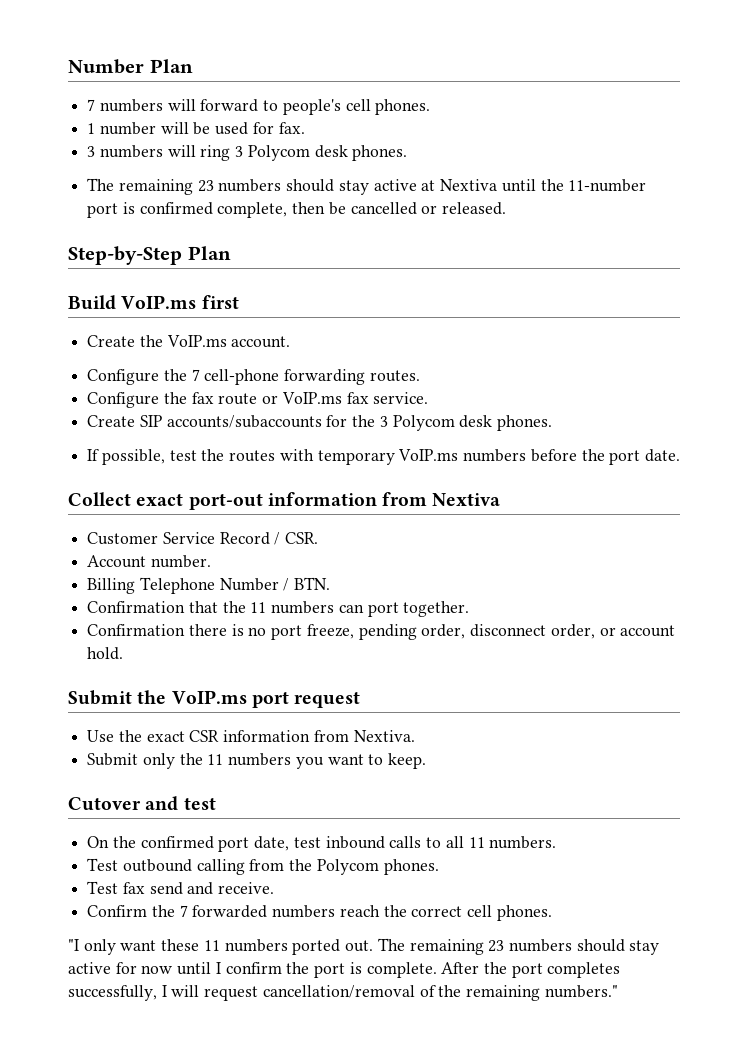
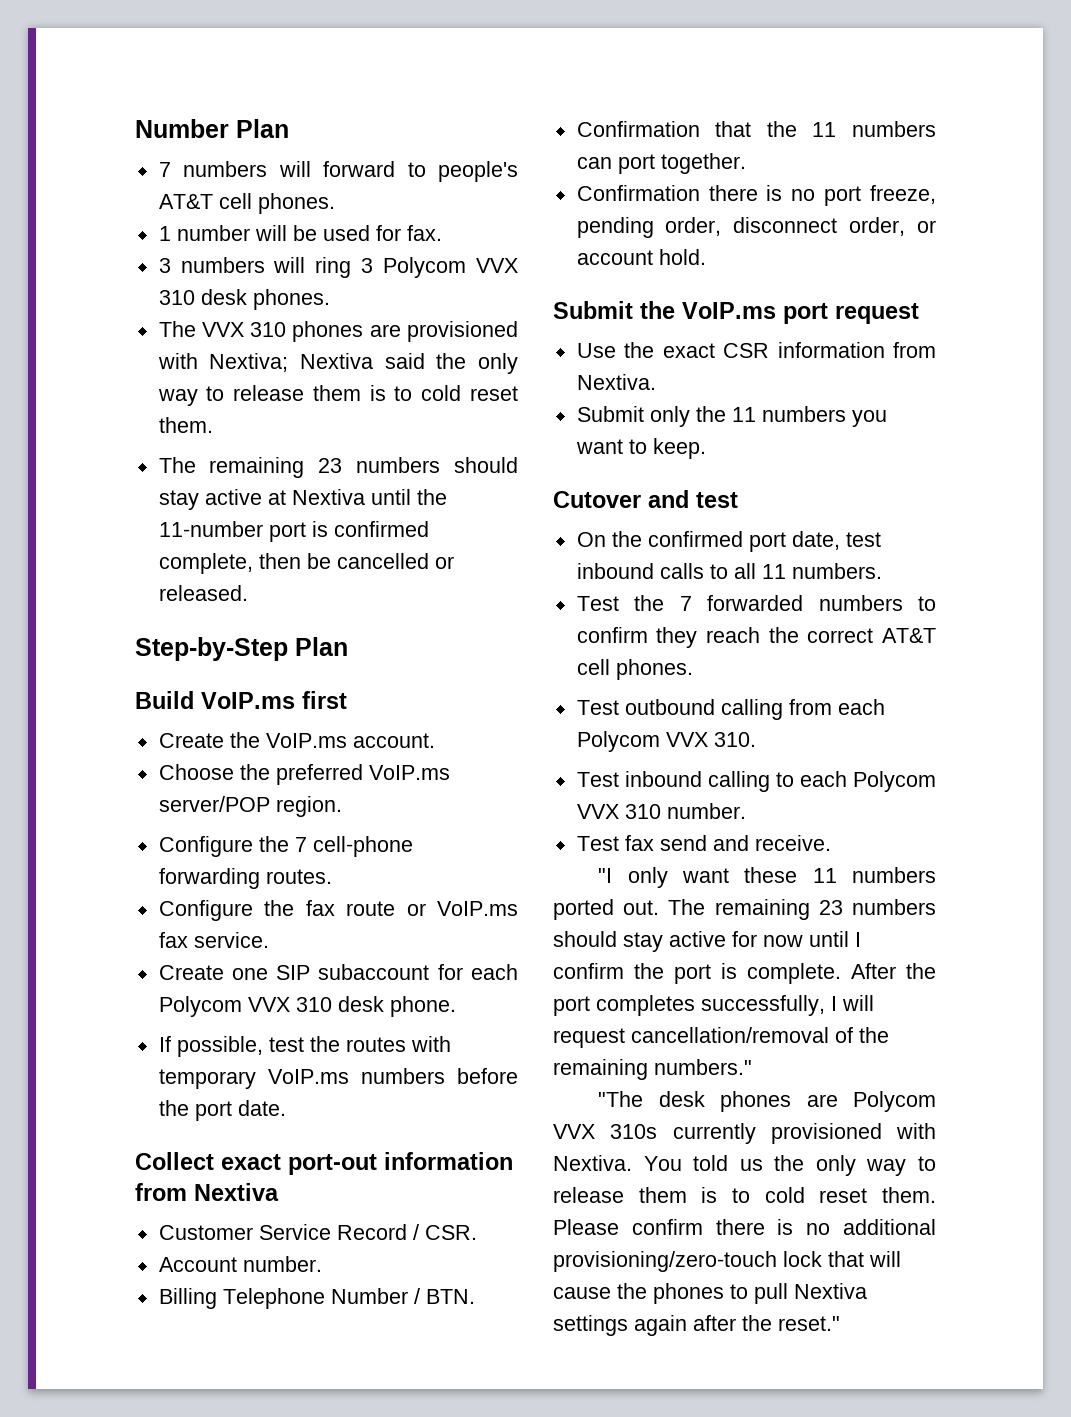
- 7 numbers will forward to people's cell phones.
+ 7 numbers will forward to people's AT&T cell phones.
- 3 numbers will ring 3 Polycom desk phones.
+ 3 numbers will ring 3 Polycom VVX 310 desk phones.
+ The VVX 310 phones are provisioned with Nextiva; Nextiva said the only way to release them is to cold reset them.
+ Choose the preferred VoIP.ms server/POP region.
- Create SIP accounts/subaccounts for the 3 Polycom desk phones.
+ Create one SIP subaccount for each Polycom VVX 310 desk phone.
- Test outbound calling from the Polycom phones.
+ Test the 7 forwarded numbers to confirm they reach the correct AT&T cell phones.
+ Test outbound calling from each Polycom VVX 310.
+ Test inbound calling to each Polycom VVX 310 number.
- Confirm the 7 forwarded numbers reach the correct cell phones.
+ "The desk phones are Polycom VVX 310s currently provisioned with Nextiva. You told us the only way to release them is to cold reset them. Please confirm there is no additional provisioning/zero-touch lock that will cause the phones to pull Nextiva settings again after the reset."

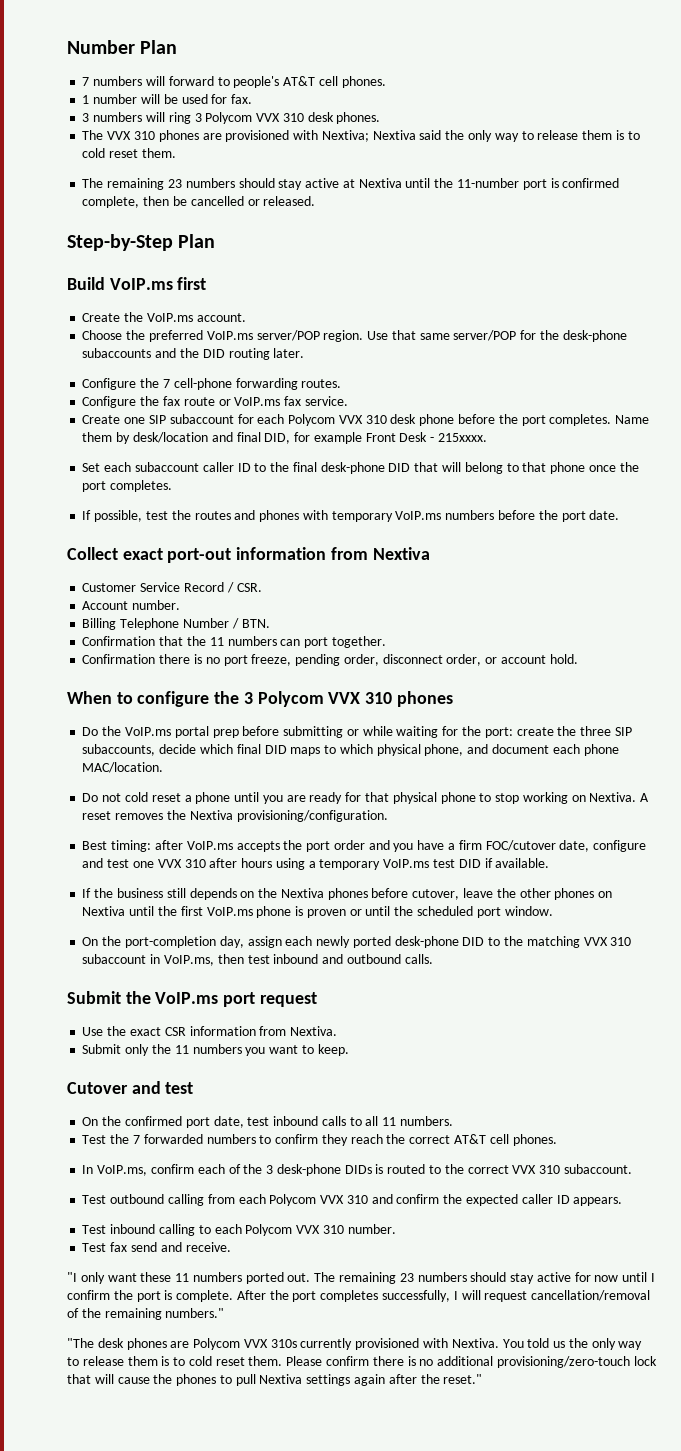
+ Use that same server/POP for the desk-phone subaccounts and the DID routing later.
- Create one SIP subaccount for each Polycom VVX 310 desk phone.
+ Create one SIP subaccount for each Polycom VVX 310 desk phone before the port completes. Name them by desk/location and final DID, for example Front Desk - 215xxxx.
+ Set each subaccount caller ID to the final desk-phone DID that will belong to that phone once the port completes.
- If possible, test the routes with temporary VoIP.ms numbers before the port date.
+ If possible, test the routes and phones with temporary VoIP.ms numbers before the port date.
+ When to configure the 3 Polycom VVX 310 phones
+ Do the VoIP.ms portal prep before submitting or while waiting for the port: create the three SIP subaccounts, decide which final DID maps to which physical phone, and document each phone MAC/location.
+ Do not cold reset a phone until you are ready for that physical phone to stop working on Nextiva. A reset removes the Nextiva provisioning/configuration.
+ Best timing: after VoIP.ms accepts the port order and you have a firm FOC/cutover date, configure and test one VVX 310 after hours using a temporary VoIP.ms test DID if available.
+ If the business still depends on the Nextiva phones before cutover, leave the other phones on Nextiva until the first VoIP.ms phone is proven or until the scheduled port window.
+ On the port-completion day, assign each newly ported desk-phone DID to the matching VVX 310 subaccount in VoIP.ms, then test inbound and outbound calls.
+ In VoIP.ms, confirm each of the 3 desk-phone DIDs is routed to the correct VVX 310 subaccount.
- Test outbound calling from each Polycom VVX 310.
+ Test outbound calling from each Polycom VVX 310 and confirm the expected caller ID appears.

